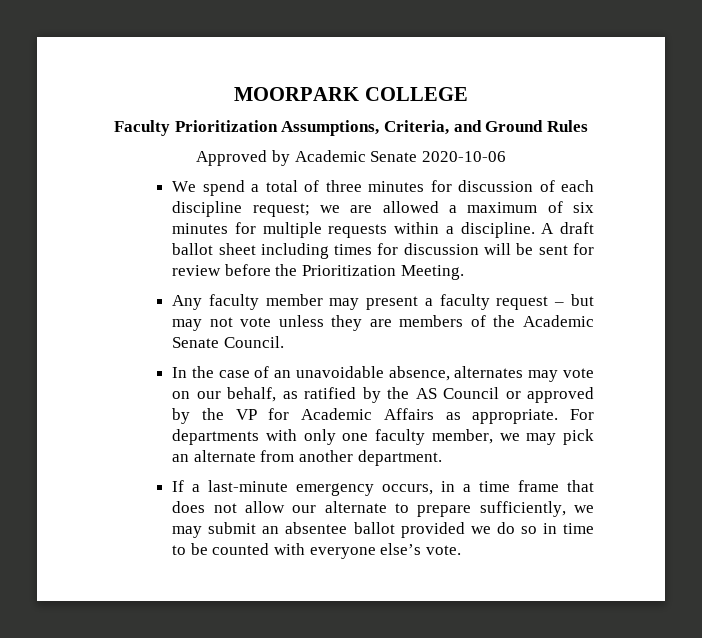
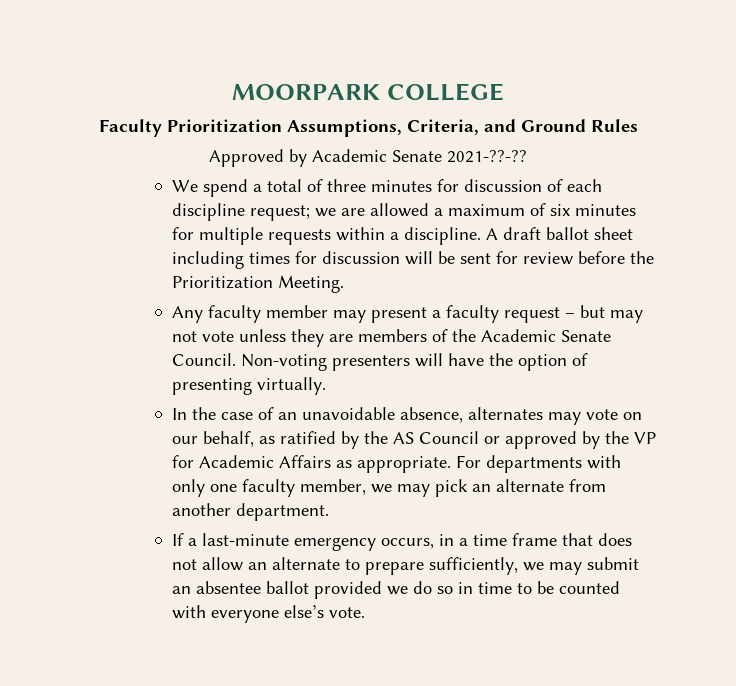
- Approved by Academic Senate 2020-10-06
+ Approved by Academic Senate 2021-??-??
+ Non-voting presenters will have the option of presenting virtually.
- If a last-minute emergency occurs, in a time frame that does not allow our alternate to prepare sufficiently, we may submit an absentee ballot provided we do so in time to be counted with everyone else’s vote.
+ If a last-minute emergency occurs, in a time frame that does not allow an alternate to prepare sufficiently, we may submit an absentee ballot provided we do so in time to be counted with everyone else’s vote.

